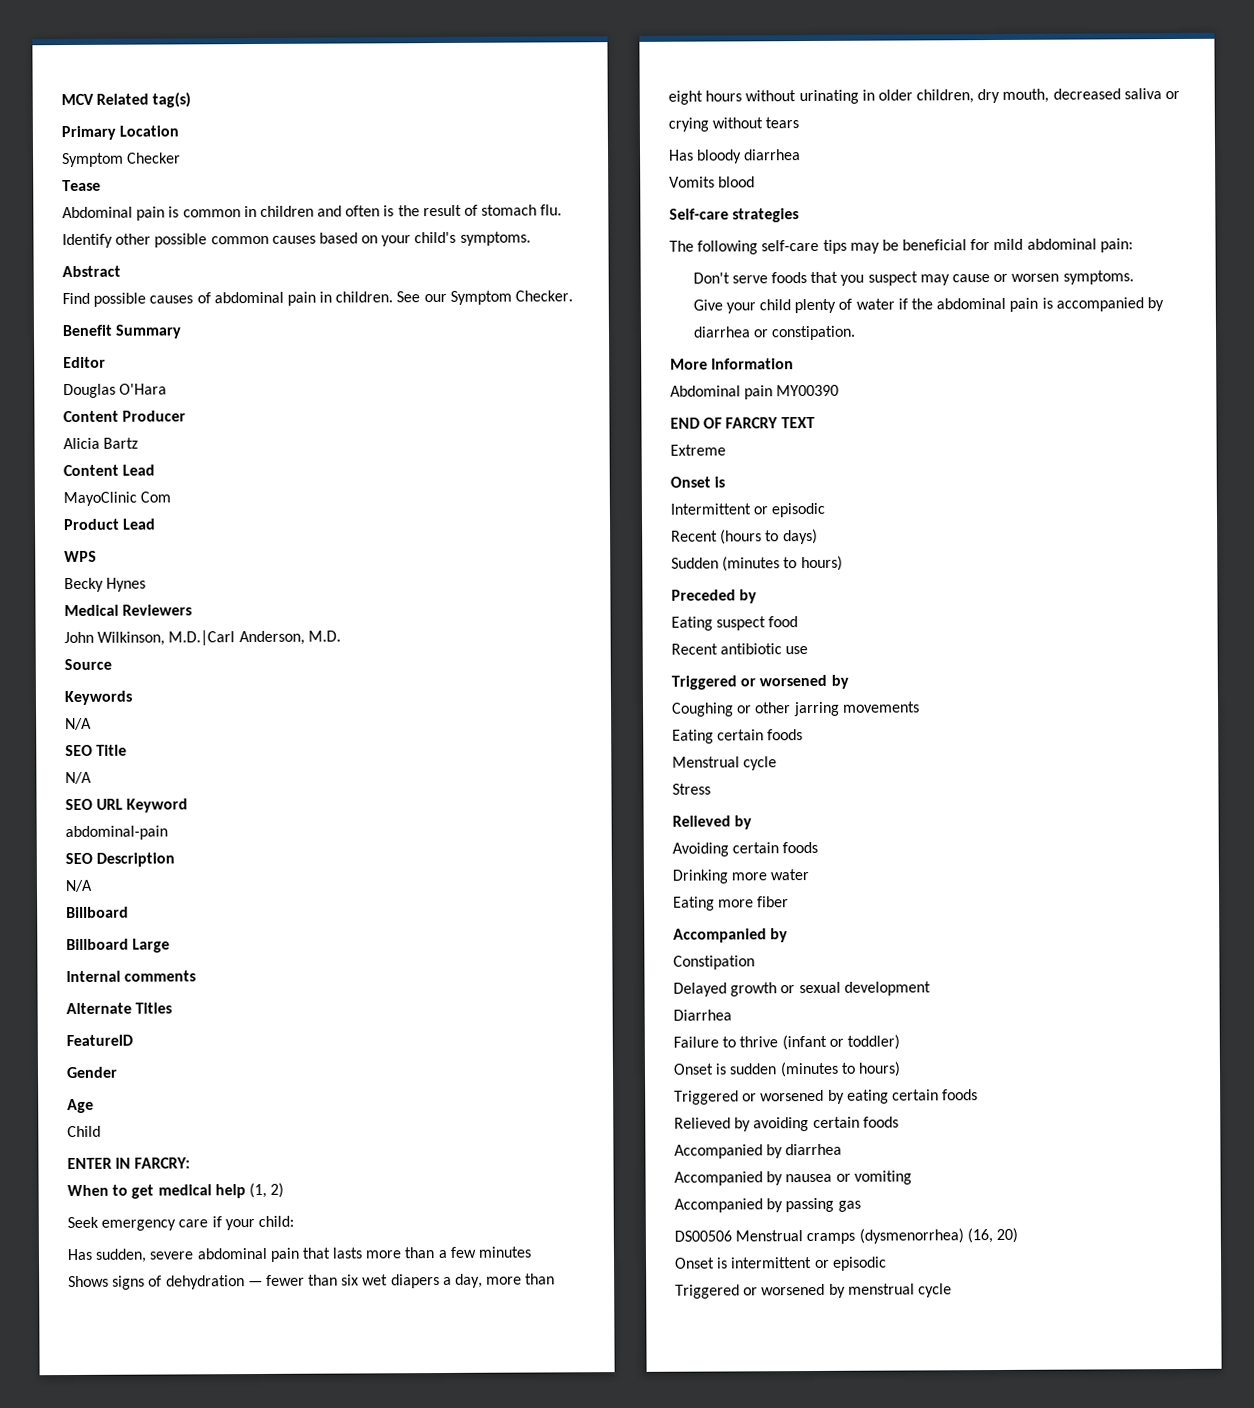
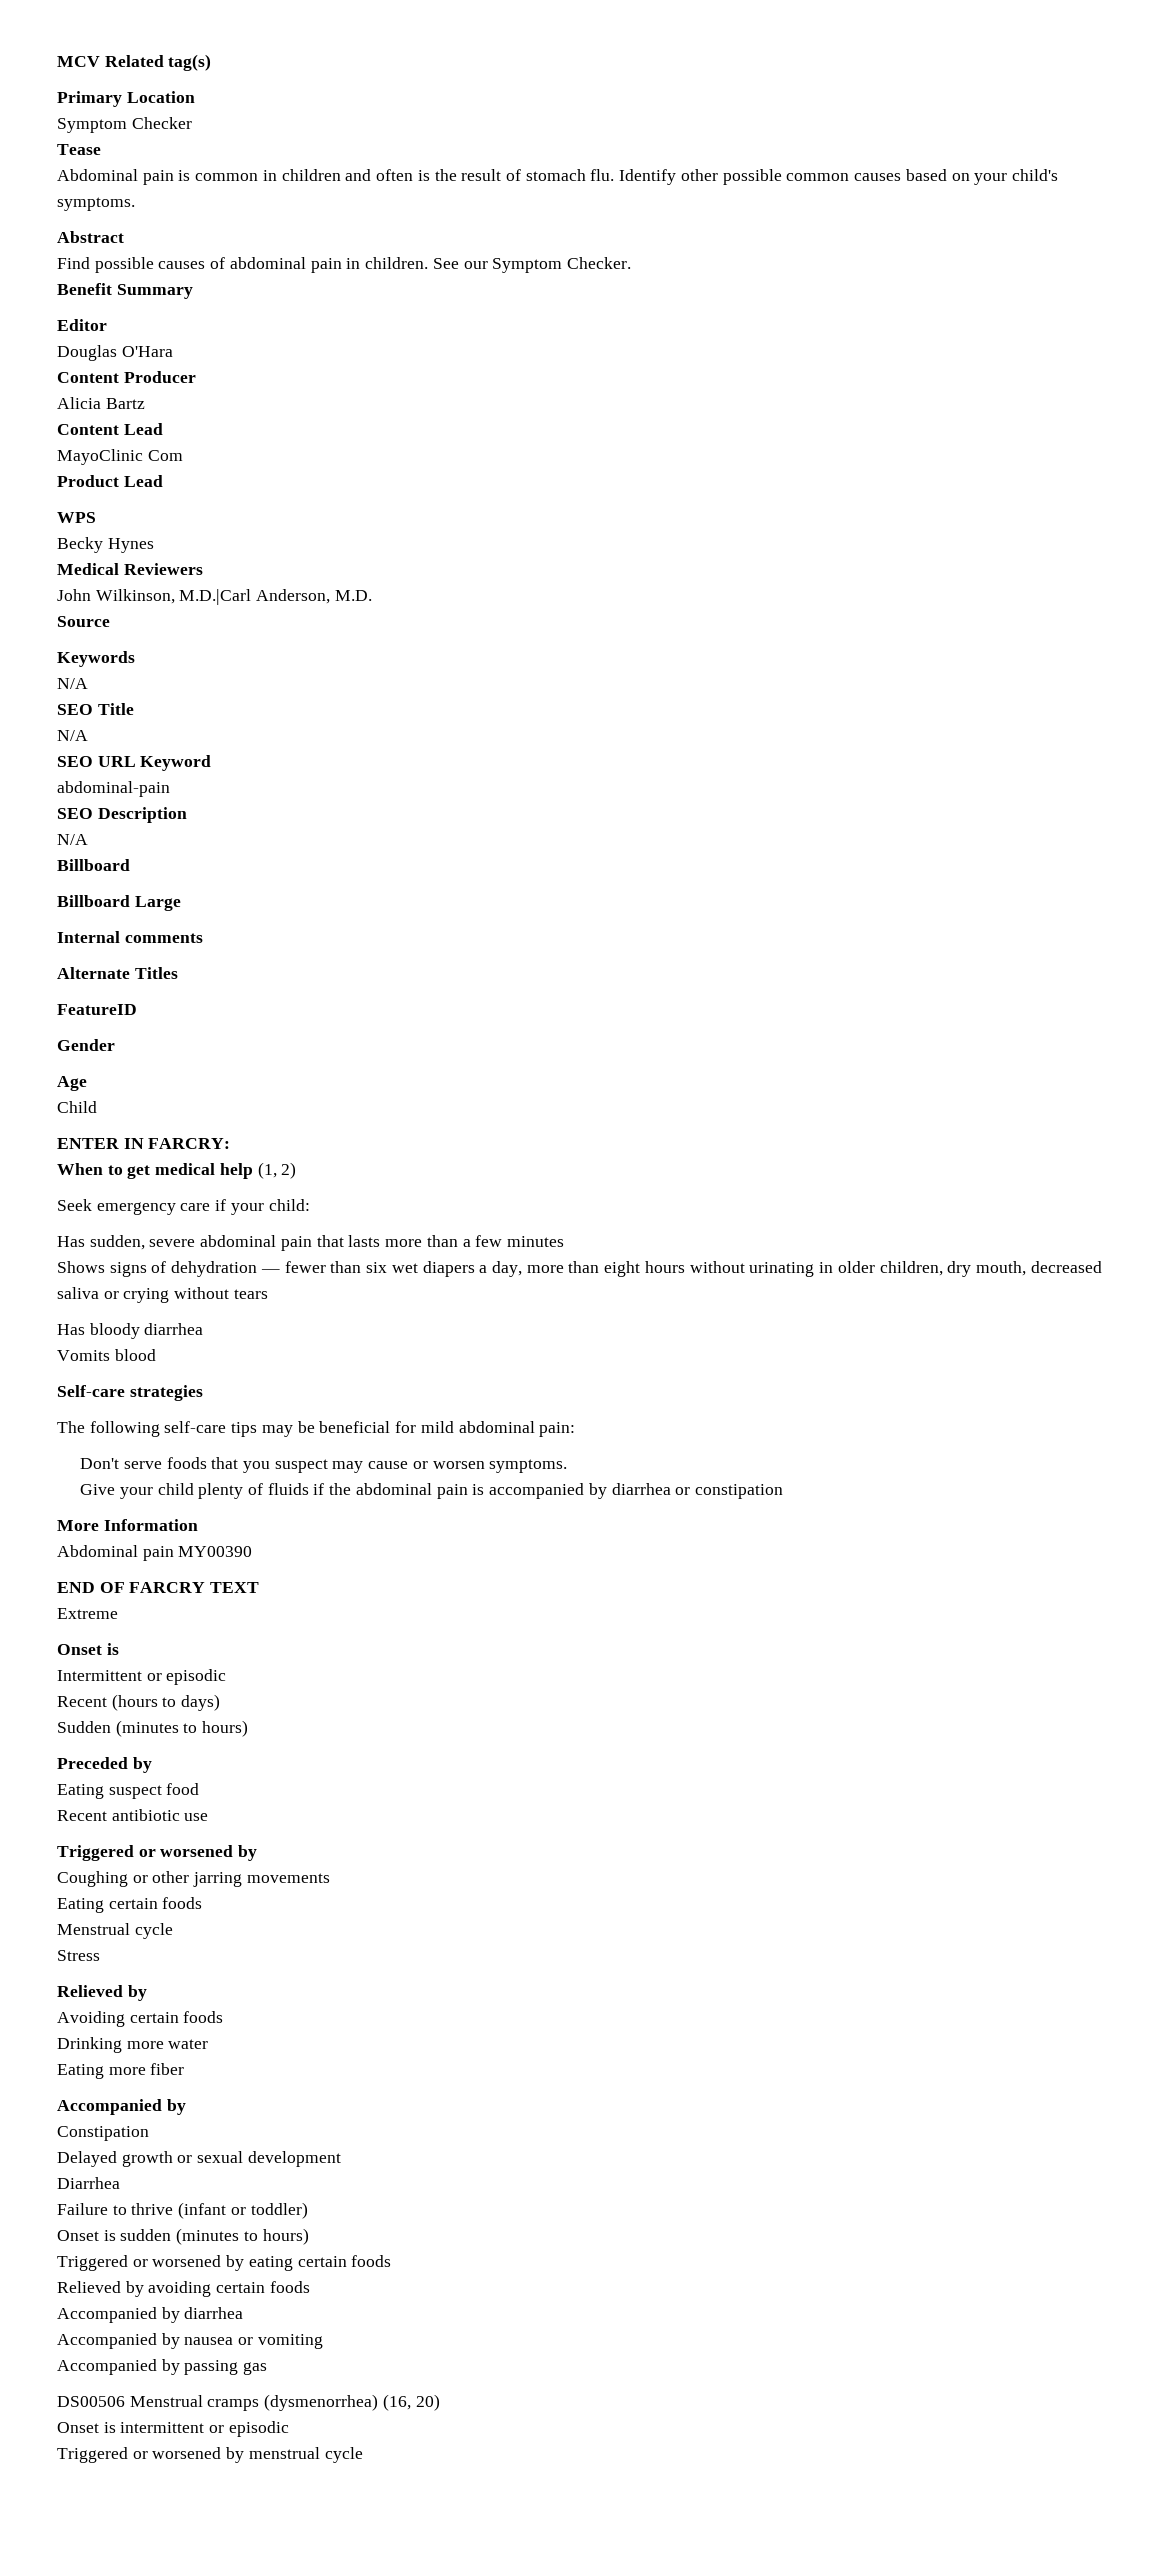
- Give your child plenty of water if the abdominal pain is accompanied by diarrhea or constipation.
+ Give your child plenty of fluids if the abdominal pain is accompanied by diarrhea or constipation

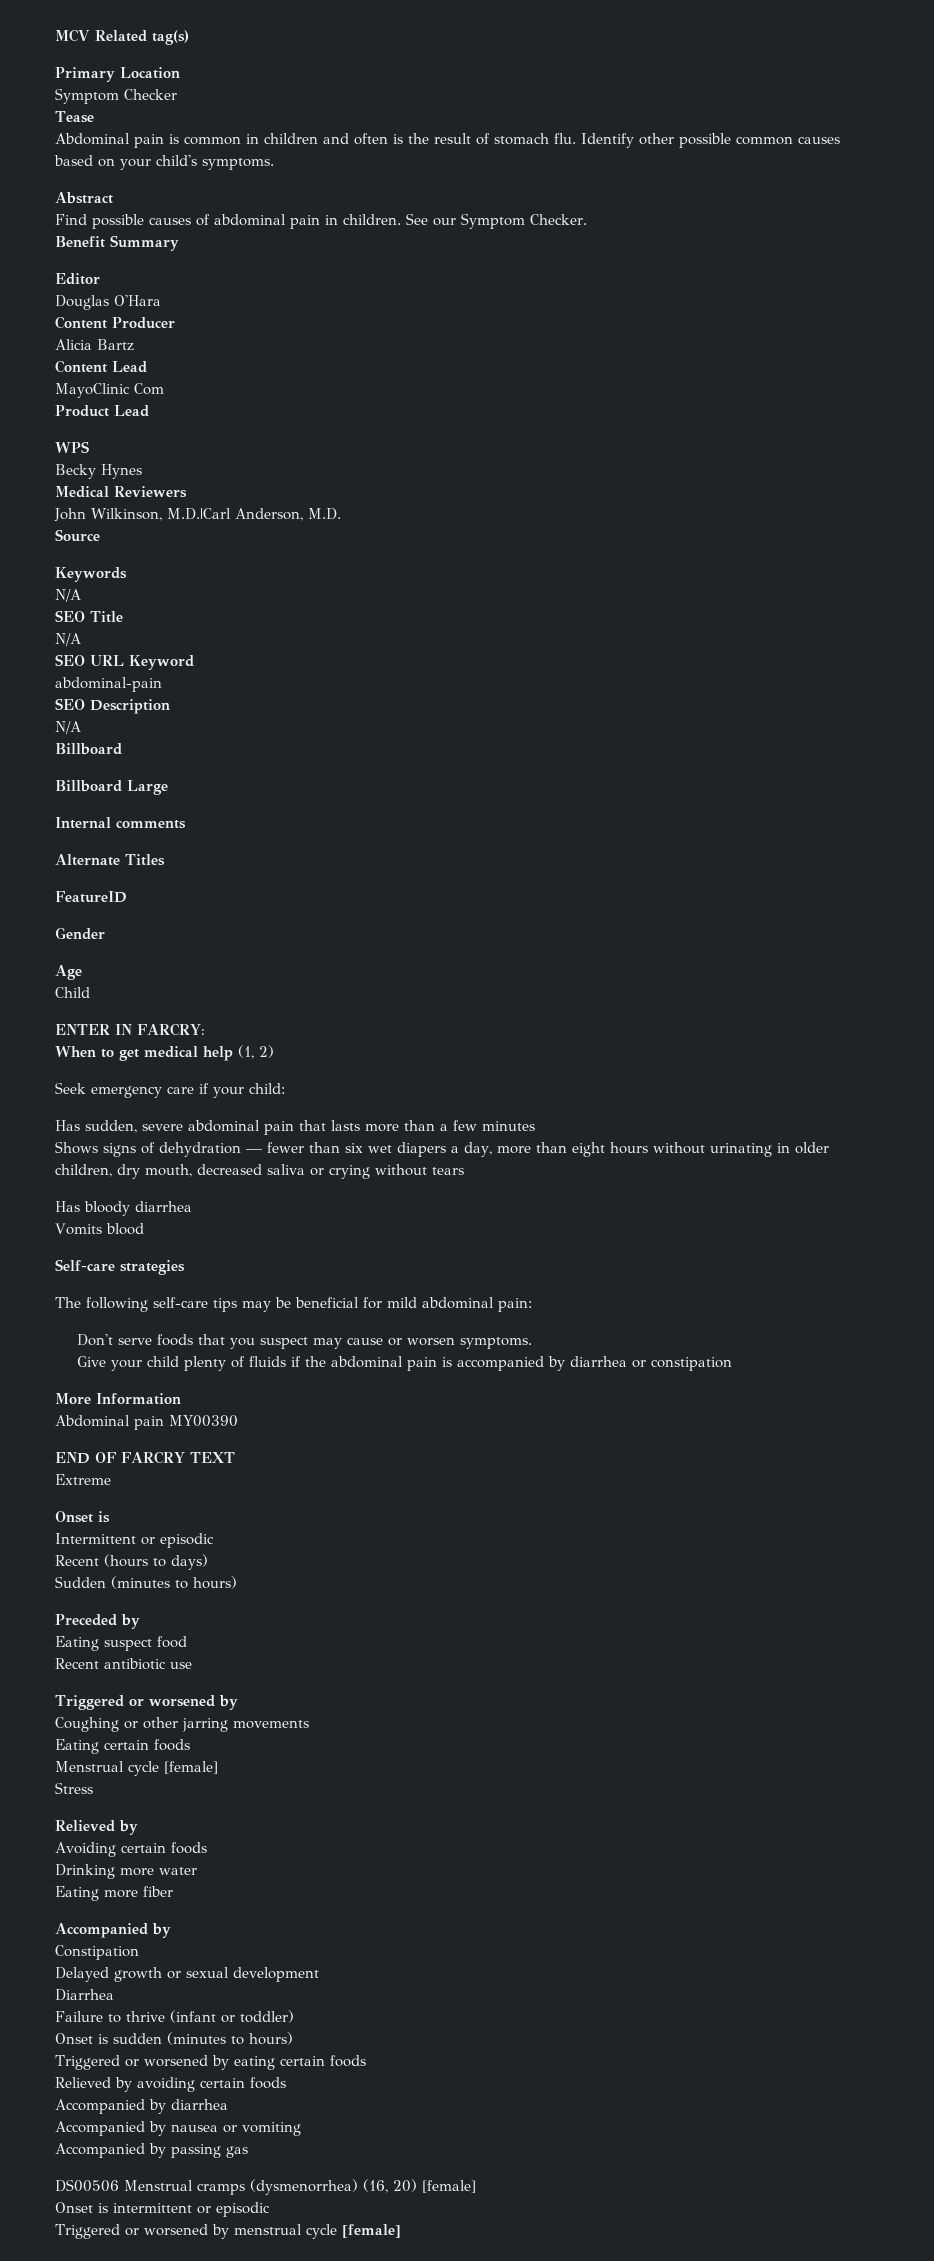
- Menstrual cycle
+ Menstrual cycle [female]
- DS00506 Menstrual cramps (dysmenorrhea) (16, 20)
+ DS00506 Menstrual cramps (dysmenorrhea) (16, 20) [female]
- Triggered or worsened by menstrual cycle
+ Triggered or worsened by menstrual cycle [female]

